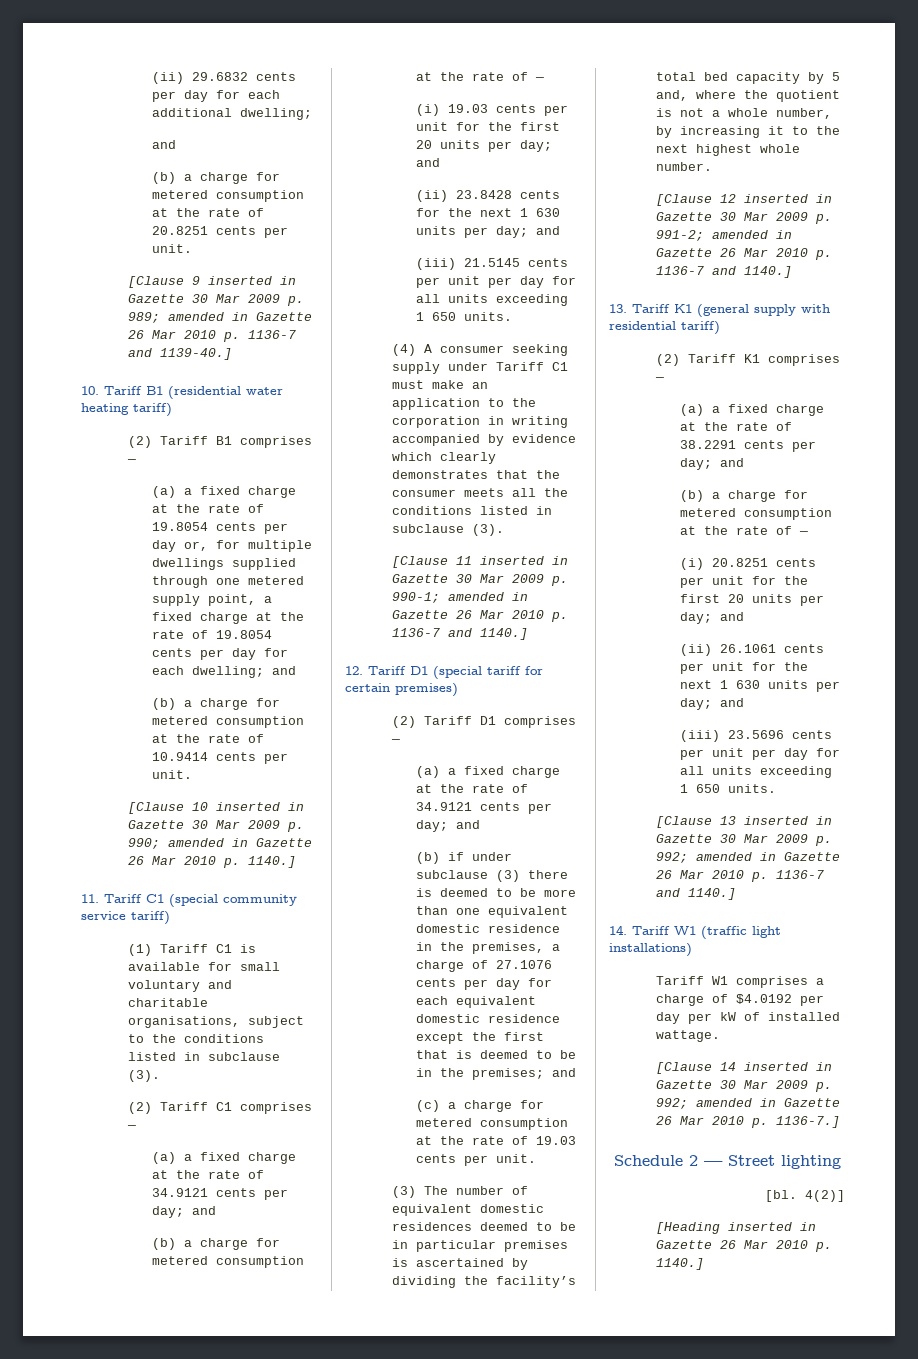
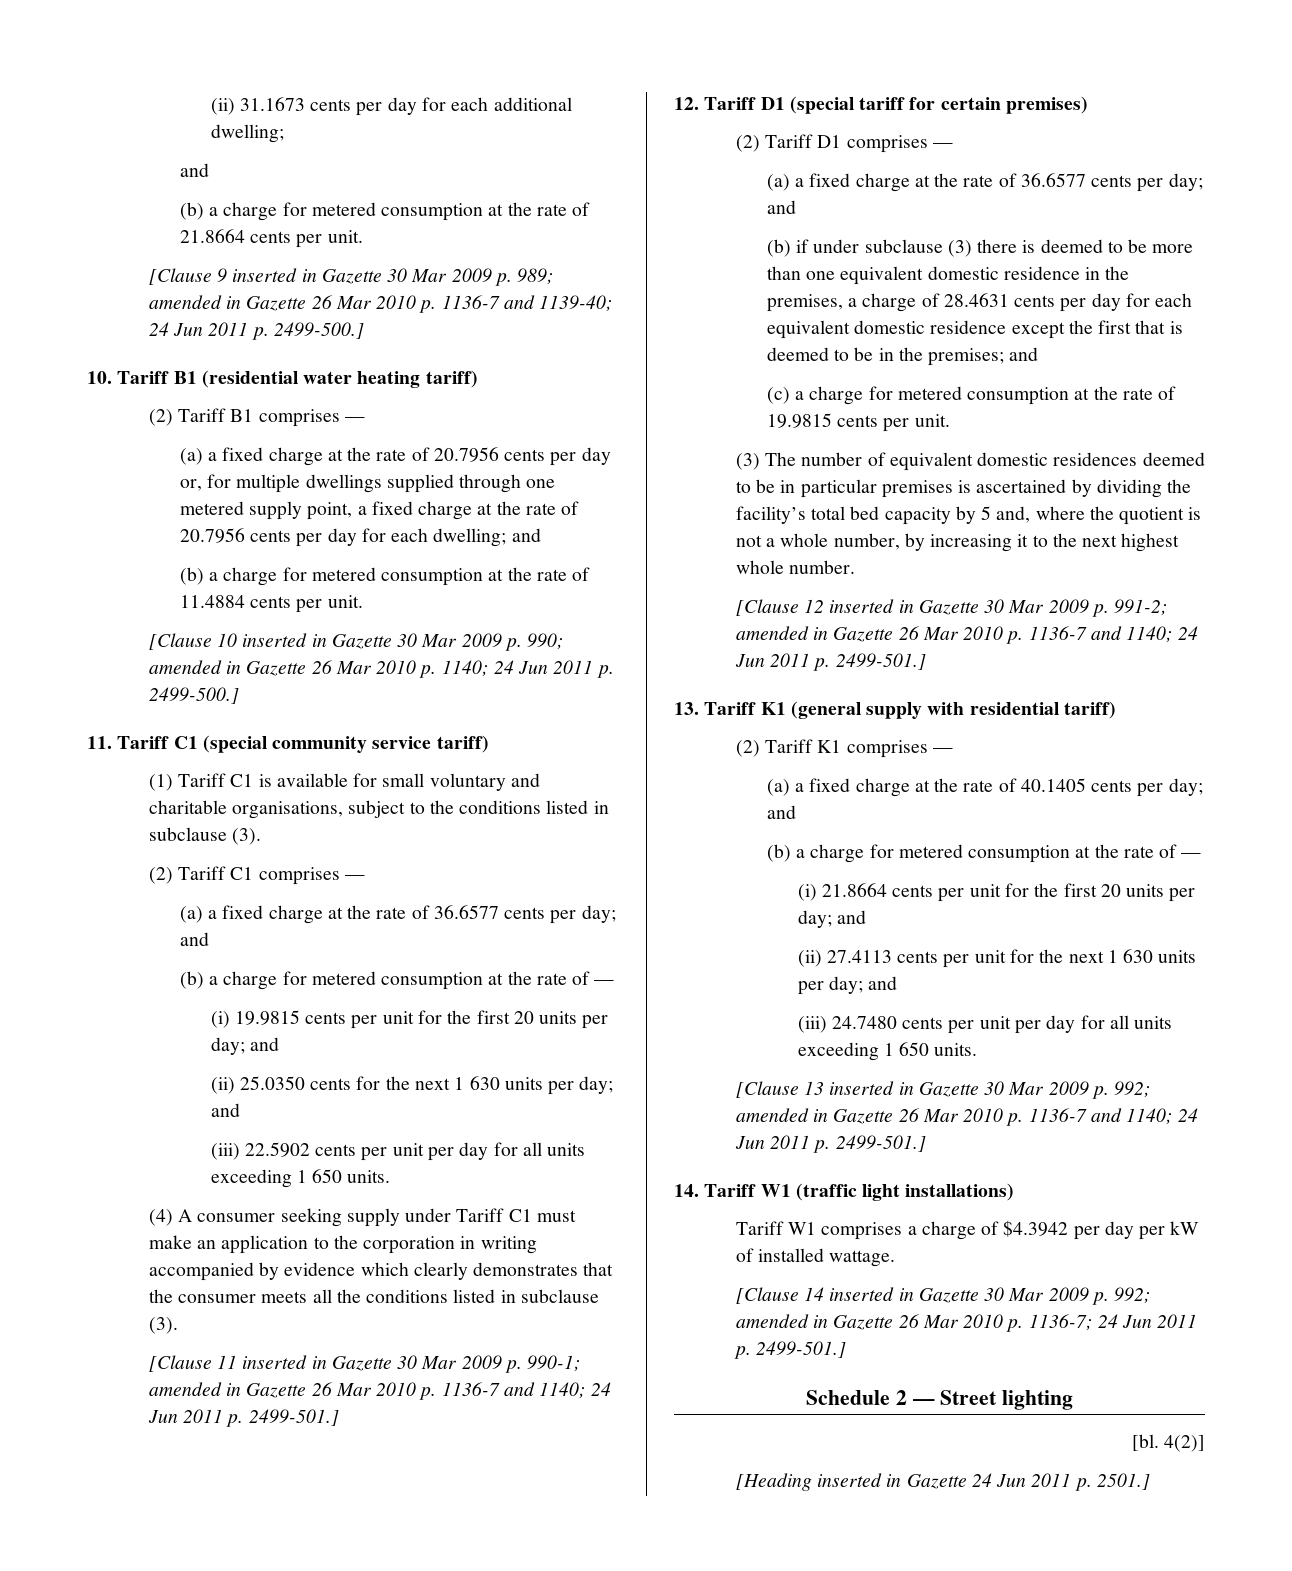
- (ii) 29.6832 cents per day for each additional dwelling;
+ (ii) 31.1673 cents per day for each additional dwelling;
- (b) a charge for metered consumption at the rate of 20.8251 cents per unit.
+ (b) a charge for metered consumption at the rate of 21.8664 cents per unit.
- [Clause 9 inserted in Gazette 30 Mar 2009 p. 989; amended in Gazette 26 Mar 2010 p. 1136-7 and 1139-40.]
+ [Clause 9 inserted in Gazette 30 Mar 2009 p. 989; amended in Gazette 26 Mar 2010 p. 1136-7 and 1139-40; 24 Jun 2011 p. 2499-500.]
- (a) a fixed charge at the rate of 19.8054 cents per day or, for multiple dwellings supplied through one metered supply point, a fixed charge at the rate of 19.8054 cents per day for each dwelling; and
+ (a) a fixed charge at the rate of 20.7956 cents per day or, for multiple dwellings supplied through one metered supply point, a fixed charge at the rate of 20.7956 cents per day for each dwelling; and
- (b) a charge for metered consumption at the rate of 10.9414 cents per unit.
+ (b) a charge for metered consumption at the rate of 11.4884 cents per unit.
- [Clause 10 inserted in Gazette 30 Mar 2009 p. 990; amended in Gazette 26 Mar 2010 p. 1140.]
+ [Clause 10 inserted in Gazette 30 Mar 2009 p. 990; amended in Gazette 26 Mar 2010 p. 1140; 24 Jun 2011 p. 2499-500.]
  (2) Tariff C1 comprises —
- (a) a fixed charge at the rate of 34.9121 cents per day; and
+ (a) a fixed charge at the rate of 36.6577 cents per day; and
- (i) 19.03 cents per unit for the first 20 units per day; and
+ (i) 19.9815 cents per unit for the first 20 units per day; and
- (ii) 23.8428 cents for the next 1 630 units per day; and
+ (ii) 25.0350 cents for the next 1 630 units per day; and
- (iii) 21.5145 cents per unit per day for all units exceeding 1 650 units.
+ (iii) 22.5902 cents per unit per day for all units exceeding 1 650 units.
- [Clause 11 inserted in Gazette 30 Mar 2009 p. 990-1; amended in Gazette 26 Mar 2010 p. 1136-7 and 1140.]
+ [Clause 11 inserted in Gazette 30 Mar 2009 p. 990-1; amended in Gazette 26 Mar 2010 p. 1136-7 and 1140; 24 Jun 2011 p. 2499-501.]
  (2) Tariff D1 comprises —
- (a) a fixed charge at the rate of 34.9121 cents per day; and
+ (a) a fixed charge at the rate of 36.6577 cents per day; and
- (b) if under subclause (3) there is deemed to be more than one equivalent domestic residence in the premises, a charge of 27.1076 cents per day for each equivalent domestic residence except the first that is deemed to be in the premises; and
+ (b) if under subclause (3) there is deemed to be more than one equivalent domestic residence in the premises, a charge of 28.4631 cents per day for each equivalent domestic residence except the first that is deemed to be in the premises; and
- (c) a charge for metered consumption at the rate of 19.03 cents per unit.
+ (c) a charge for metered consumption at the rate of 19.9815 cents per unit.
- [Clause 12 inserted in Gazette 30 Mar 2009 p. 991-2; amended in Gazette 26 Mar 2010 p. 1136-7 and 1140.]
+ [Clause 12 inserted in Gazette 30 Mar 2009 p. 991-2; amended in Gazette 26 Mar 2010 p. 1136-7 and 1140; 24 Jun 2011 p. 2499-501.]
- (a) a fixed charge at the rate of 38.2291 cents per day; and
+ (a) a fixed charge at the rate of 40.1405 cents per day; and
- (i) 20.8251 cents per unit for the first 20 units per day; and
+ (i) 21.8664 cents per unit for the first 20 units per day; and
- (ii) 26.1061 cents per unit for the next 1 630 units per day; and
+ (ii) 27.4113 cents per unit for the next 1 630 units per day; and
- (iii) 23.5696 cents per unit per day for all units exceeding 1 650 units.
+ (iii) 24.7480 cents per unit per day for all units exceeding 1 650 units.
- [Clause 13 inserted in Gazette 30 Mar 2009 p. 992; amended in Gazette 26 Mar 2010 p. 1136-7 and 1140.]
+ [Clause 13 inserted in Gazette 30 Mar 2009 p. 992; amended in Gazette 26 Mar 2010 p. 1136-7 and 1140; 24 Jun 2011 p. 2499-501.]
- Tariff W1 comprises a charge of $4.0192 per day per kW of installed wattage.
+ Tariff W1 comprises a charge of $4.3942 per day per kW of installed wattage.
- [Clause 14 inserted in Gazette 30 Mar 2009 p. 992; amended in Gazette 26 Mar 2010 p. 1136-7.]
+ [Clause 14 inserted in Gazette 30 Mar 2009 p. 992; amended in Gazette 26 Mar 2010 p. 1136-7; 24 Jun 2011 p. 2499-501.]
- [Heading inserted in Gazette 26 Mar 2010 p. 1140.]
+ [Heading inserted in Gazette 24 Jun 2011 p. 2501.]

